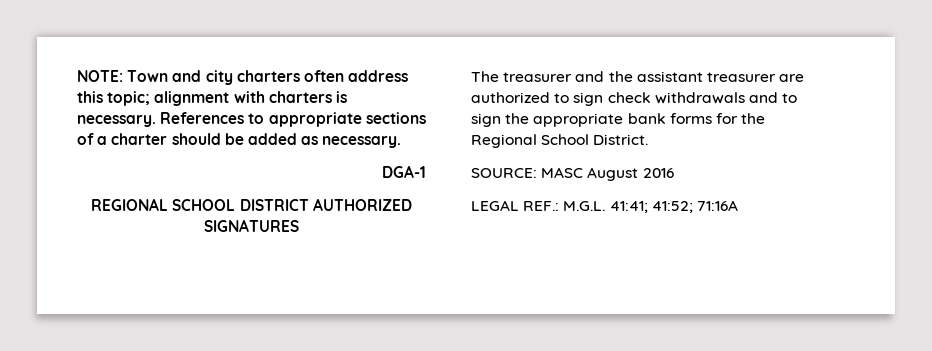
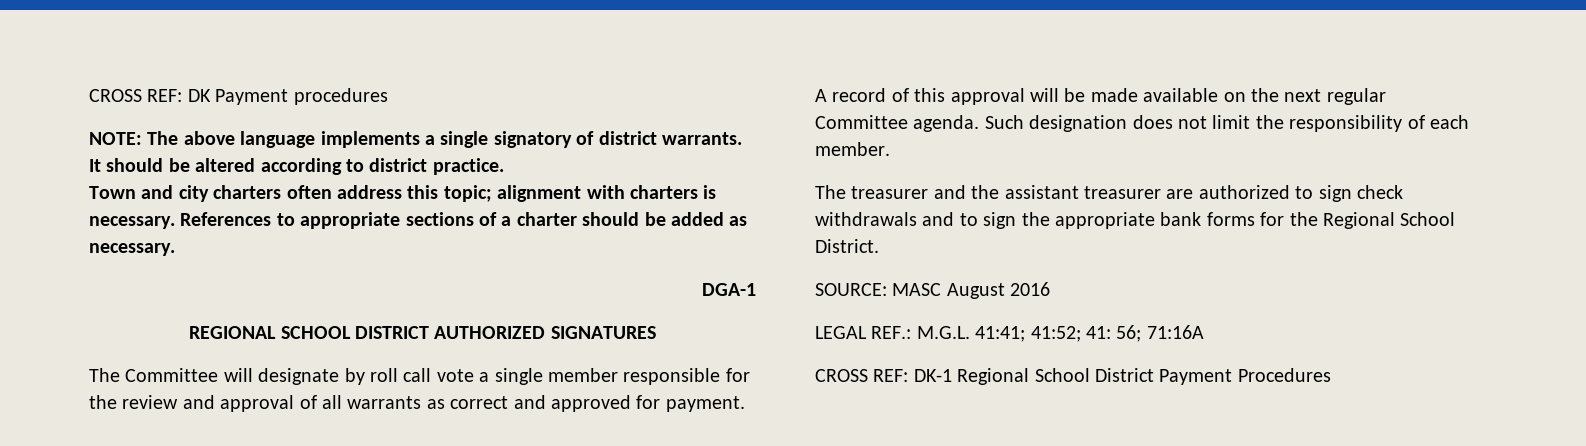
- NOTE: Town and city charters often address this topic; alignment with charters is necessary.
+ CROSS REF: DK Payment procedures
+ NOTE: The above language implements a single signatory of district warrants. It should be altered according to district practice.
+ Town and city charters often address this topic; alignment with charters is necessary.
+ The Committee will designate by roll call vote a single member responsible for the review and approval of all warrants as correct and approved for payment. A record of this approval will be made available on the next regular Committee agenda. Such designation does not limit the responsibility of each member.
- LEGAL REF.: M.G.L. 41:41; 41:52; 71:16A
+ LEGAL REF.: M.G.L. 41:41; 41:52; 41: 56; 71:16A
+ CROSS REF: DK-1 Regional School District Payment Procedures

